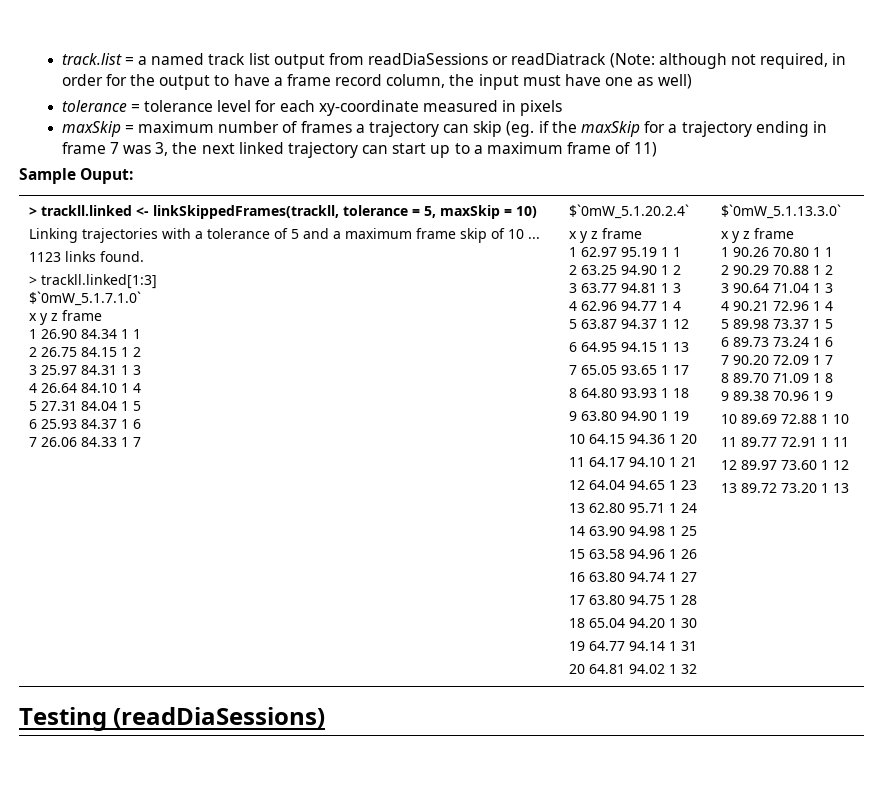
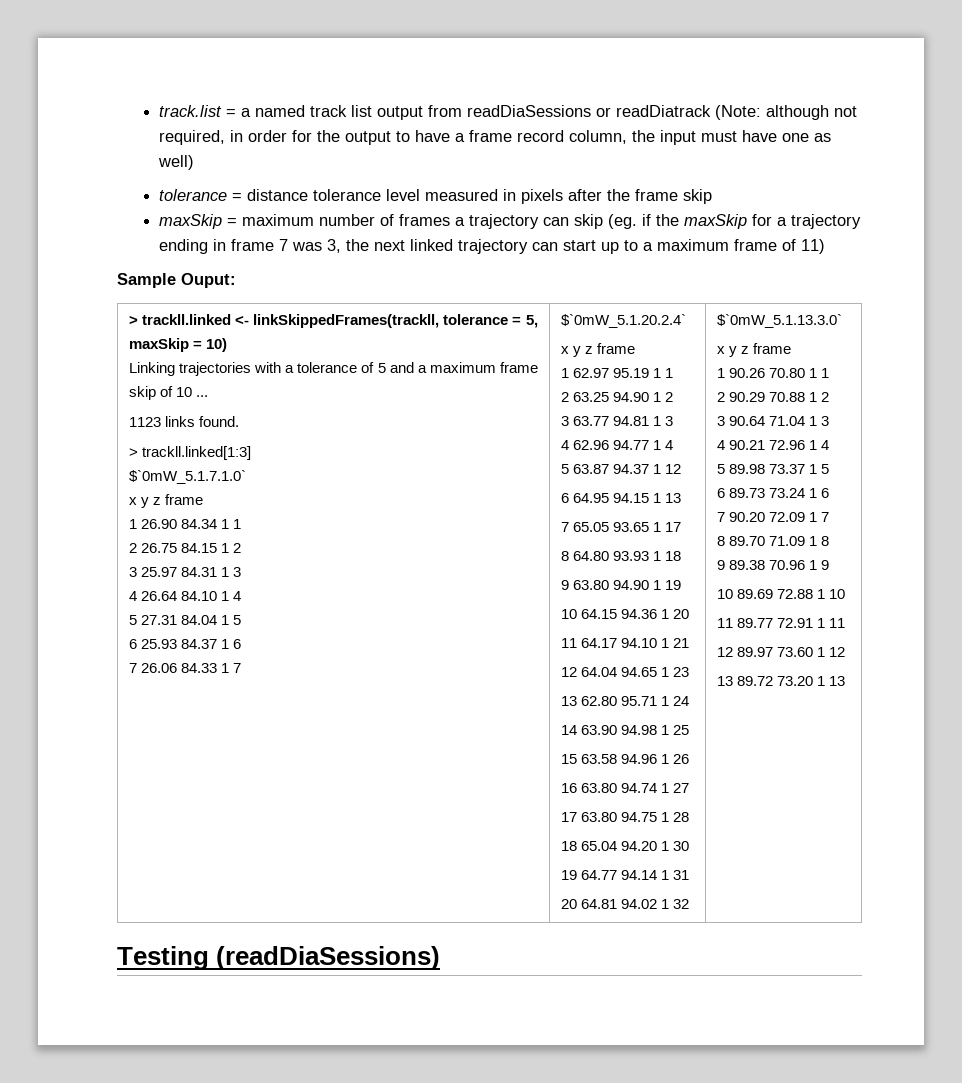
- tolerance = tolerance level for each xy-coordinate measured in pixels
+ tolerance = distance tolerance level measured in pixels after the frame skip

